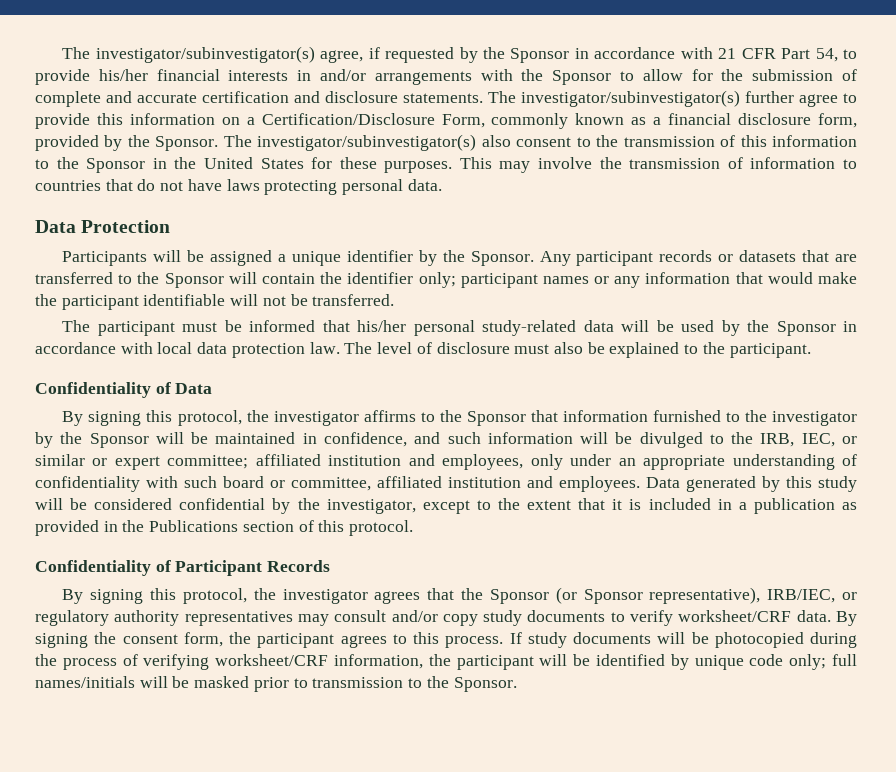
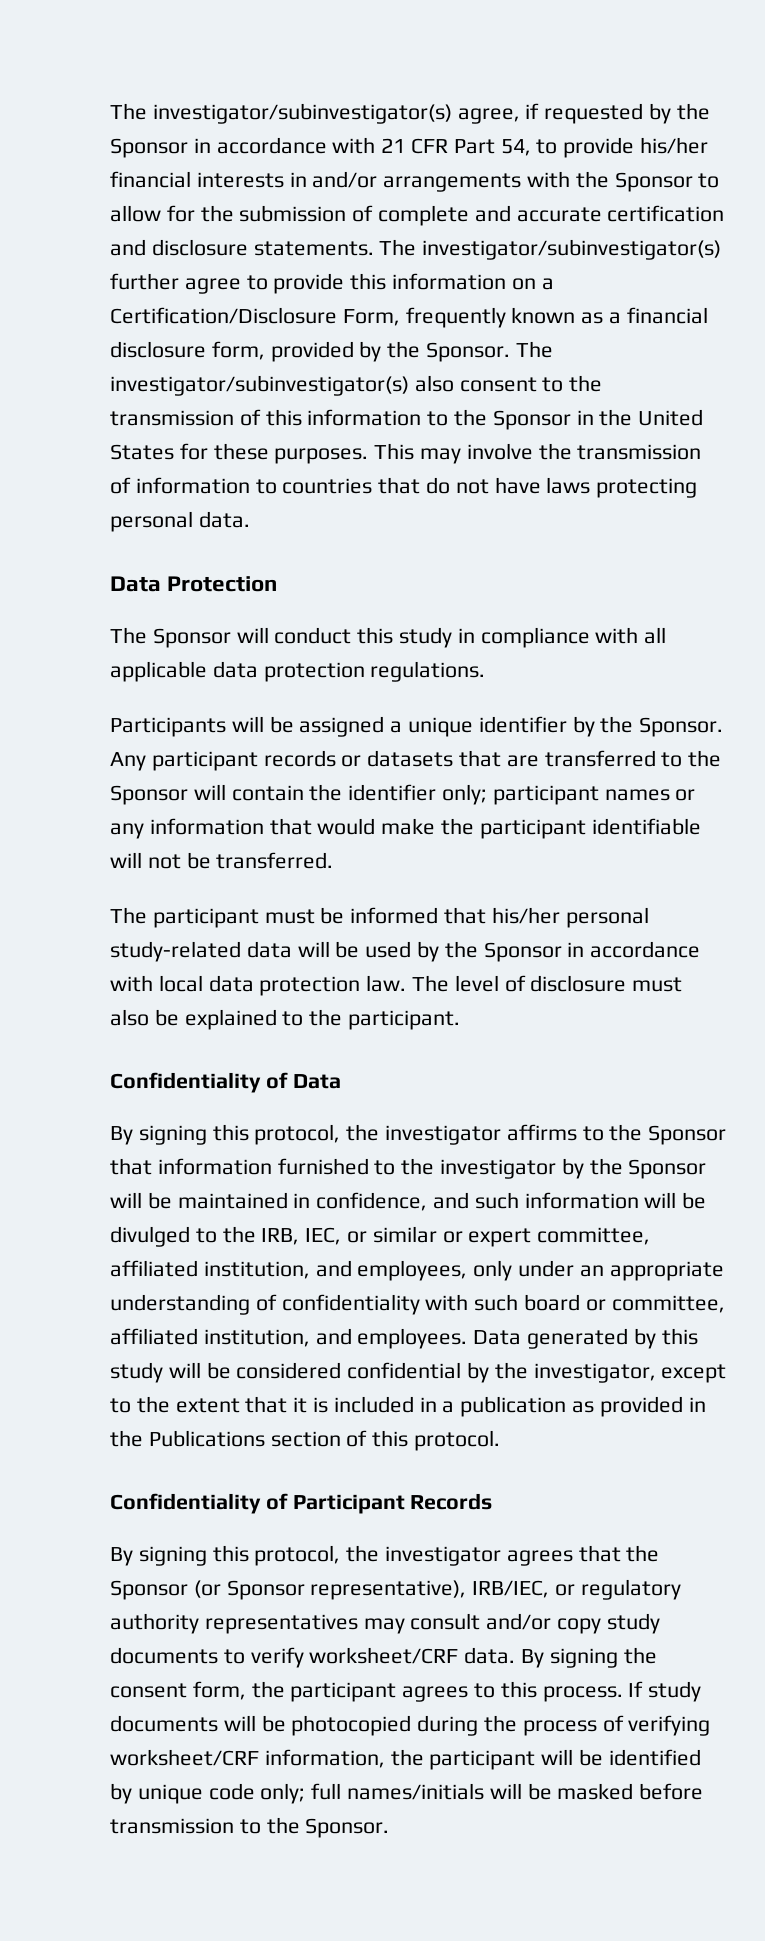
- The investigator/subinvestigator(s) further agree to provide this information on a Certification/Disclosure Form, commonly known as a financial disclosure form, provided by the Sponsor.
+ The investigator/subinvestigator(s) further agree to provide this information on a Certification/Disclosure Form, frequently known as a financial disclosure form, provided by the Sponsor.
+ The Sponsor will conduct this study in compliance with all applicable data protection regulations.
- By signing this protocol, the investigator affirms to the Sponsor that information furnished to the investigator by the Sponsor will be maintained in confidence, and such information will be divulged to the IRB, IEC, or similar or expert committee; affiliated institution and employees, only under an appropriate understanding of confidentiality with such board or committee, affiliated institution and employees.
+ By signing this protocol, the investigator affirms to the Sponsor that information furnished to the investigator by the Sponsor will be maintained in confidence, and such information will be divulged to the IRB, IEC, or similar or expert committee, affiliated institution, and employees, only under an appropriate understanding of confidentiality with such board or committee, affiliated institution, and employees.
- If study documents will be photocopied during the process of verifying worksheet/CRF information, the participant will be identified by unique code only; full names/initials will be masked prior to transmission to the Sponsor.
+ If study documents will be photocopied during the process of verifying worksheet/CRF information, the participant will be identified by unique code only; full names/initials will be masked before transmission to the Sponsor.

